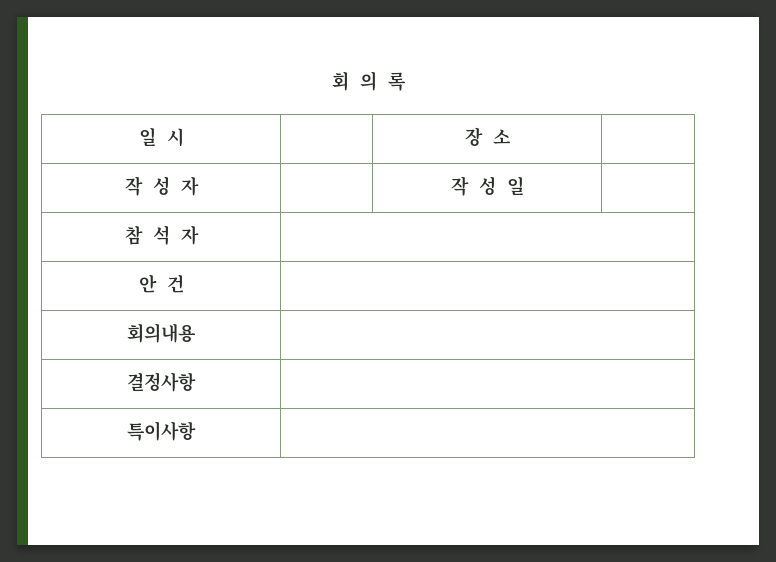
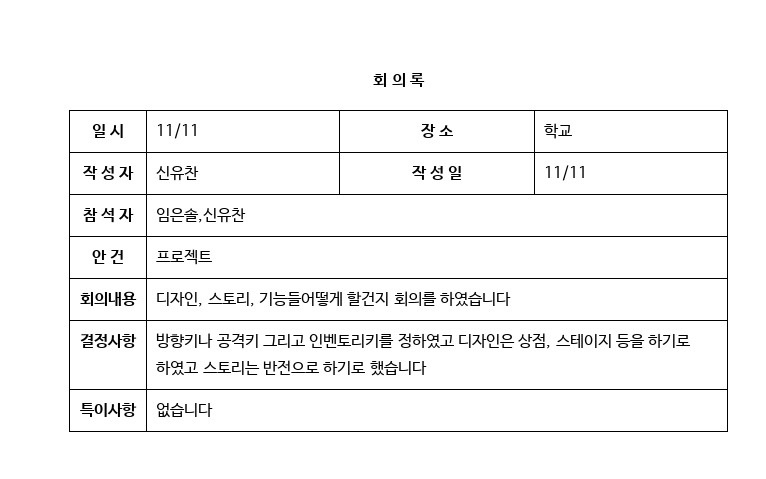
- 일 시 | | 장 소 |
+ 일 시 | 11/11 | 장 소 | 학교
- 작 성 자 | | 작 성 일 |
+ 작 성 자 | 신유찬 | 작 성 일 | 11/11
- 참 석 자 |
+ 참 석 자 | 임은솔,신유찬
- 안 건 |
+ 안 건 | 프로젝트
- 회의내용 |
- 결정사항 |
+ 회의내용 | 디자인, 스토리, 기능들어떻게 할건지 회의를 하였습니다
+ 결정사항 | 방향키나 공격키 그리고 인벤토리키를 정하였고 디자인은 상점, 스테이지 등을 하기로 하였고 스토리는 반전으로 하기로 했습니다
- 특이사항 |
+ 특이사항 | 없습니다

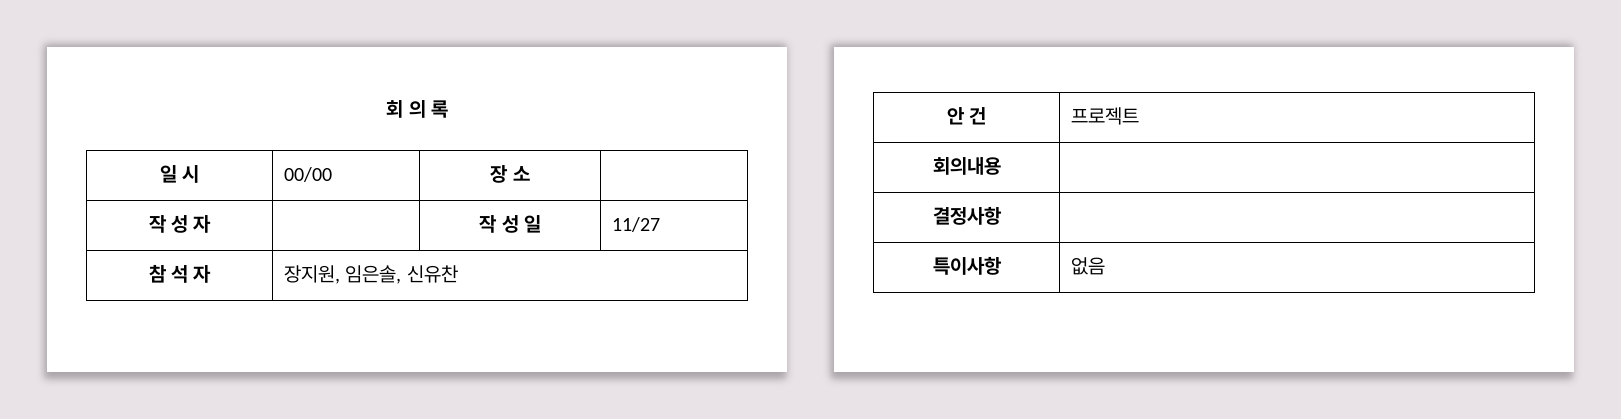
- 일 시 | 11/11 | 장 소 | 학교
+ 일 시 | 00/00 | 장 소 |
- 작 성 자 | 신유찬 | 작 성 일 | 11/11
+ 작 성 자 | | 작 성 일 | 11/27
- 참 석 자 | 임은솔,신유찬
+ 참 석 자 | 장지원, 임은솔, 신유찬
- 회의내용 | 디자인, 스토리, 기능들어떻게 할건지 회의를 하였습니다
- 결정사항 | 방향키나 공격키 그리고 인벤토리키를 정하였고 디자인은 상점, 스테이지 등을 하기로 하였고 스토리는 반전으로 하기로 했습니다
+ 회의내용 |
+ 결정사항 |
- 특이사항 | 없습니다
+ 특이사항 | 없음

